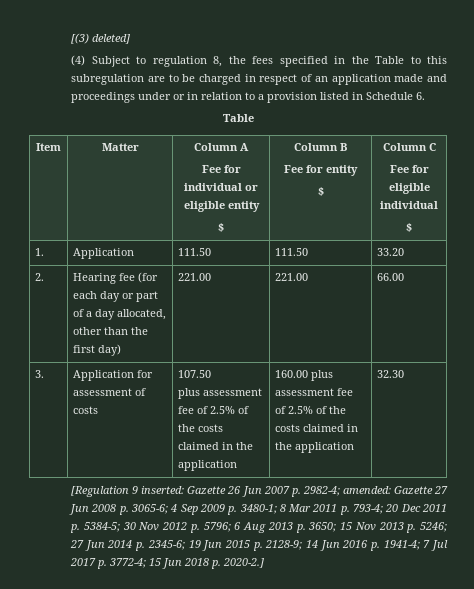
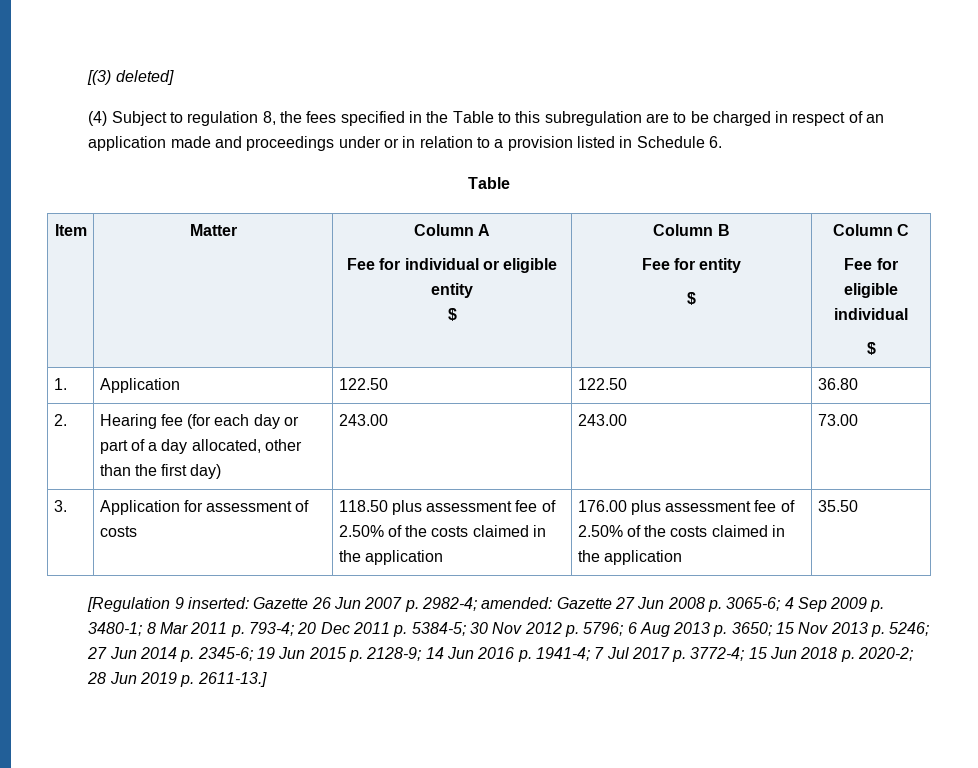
- 1. | Application | 111.50 | 111.50 | 33.20
+ 1. | Application | 122.50 | 122.50 | 36.80
- 2. | Hearing fee (for each day or part of a day allocated, other than the first day) | 221.00 | 221.00 | 66.00
+ 2. | Hearing fee (for each day or part of a day allocated, other than the first day) | 243.00 | 243.00 | 73.00
- 3. | Application for assessment of costs | 107.50
- plus assessment fee of 2.5% of the costs claimed in the application | 160.00 plus assessment fee of 2.5% of the costs claimed in the application | 32.30
+ 3. | Application for assessment of costs | 118.50 plus assessment fee of 2.50% of the costs claimed in the application | 176.00 plus assessment fee of 2.50% of the costs claimed in the application | 35.50
- 15 Jun 2018 p. 2020-2.]
+ 15 Jun 2018 p. 2020-2; 28 Jun 2019 p. 2611-13.]

